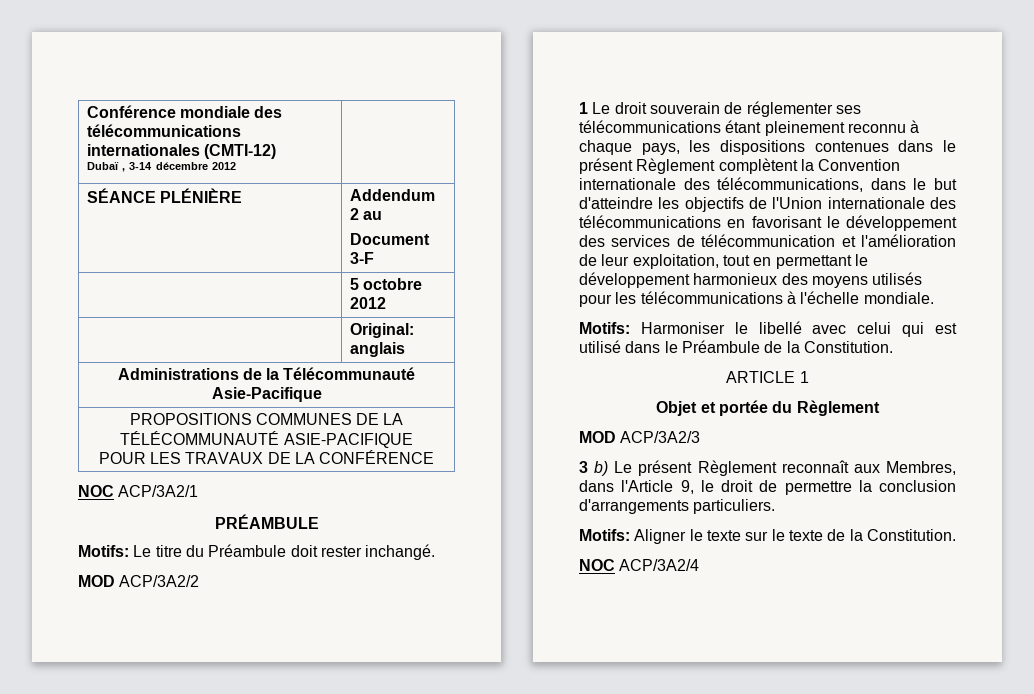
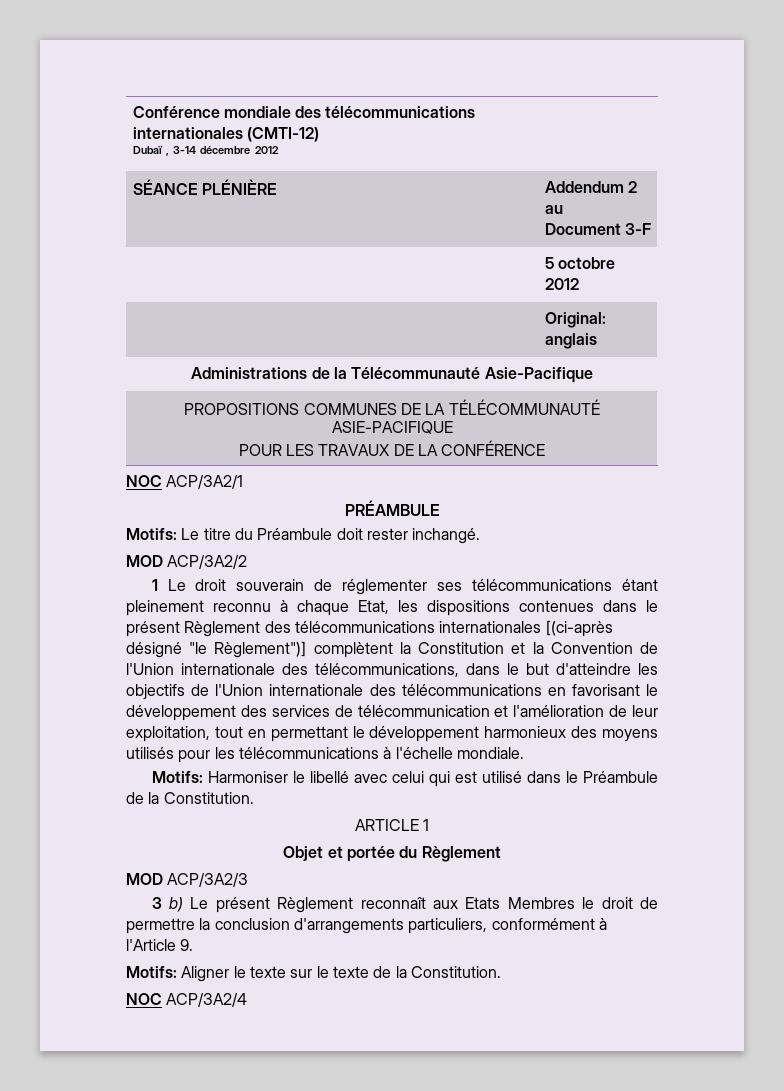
- 1 Le droit souverain de réglementer ses télécommunications étant pleinement reconnu à chaque pays, les dispositions contenues dans le présent Règlement complètent la Convention internationale des télécommunications, dans le but d'atteindre les objectifs de l'Union internationale des télécommunications en favorisant le développement des services de télécommunication et l'amélioration de leur exploitation, tout en permettant le développement harmonieux des moyens utilisés pour les télécommunications à l'échelle mondiale.
+ 1 Le droit souverain de réglementer ses télécommunications étant pleinement reconnu à chaque Etat, les dispositions contenues dans le présent Règlement des télécommunications internationales [(ci-après désigné "le Règlement")] complètent la Constitution et la Convention de l'Union internationale des télécommunications, dans le but d'atteindre les objectifs de l'Union internationale des télécommunications en favorisant le développement des services de télécommunication et l'amélioration de leur exploitation, tout en permettant le développement harmonieux des moyens utilisés pour les télécommunications à l'échelle mondiale.
- 3 b) Le présent Règlement reconnaît aux Membres, dans l'Article 9, le droit de permettre la conclusion d'arrangements particuliers.
+ 3 b) Le présent Règlement reconnaît aux Etats Membres le droit de permettre la conclusion d'arrangements particuliers, conformément à l'Article 9.

